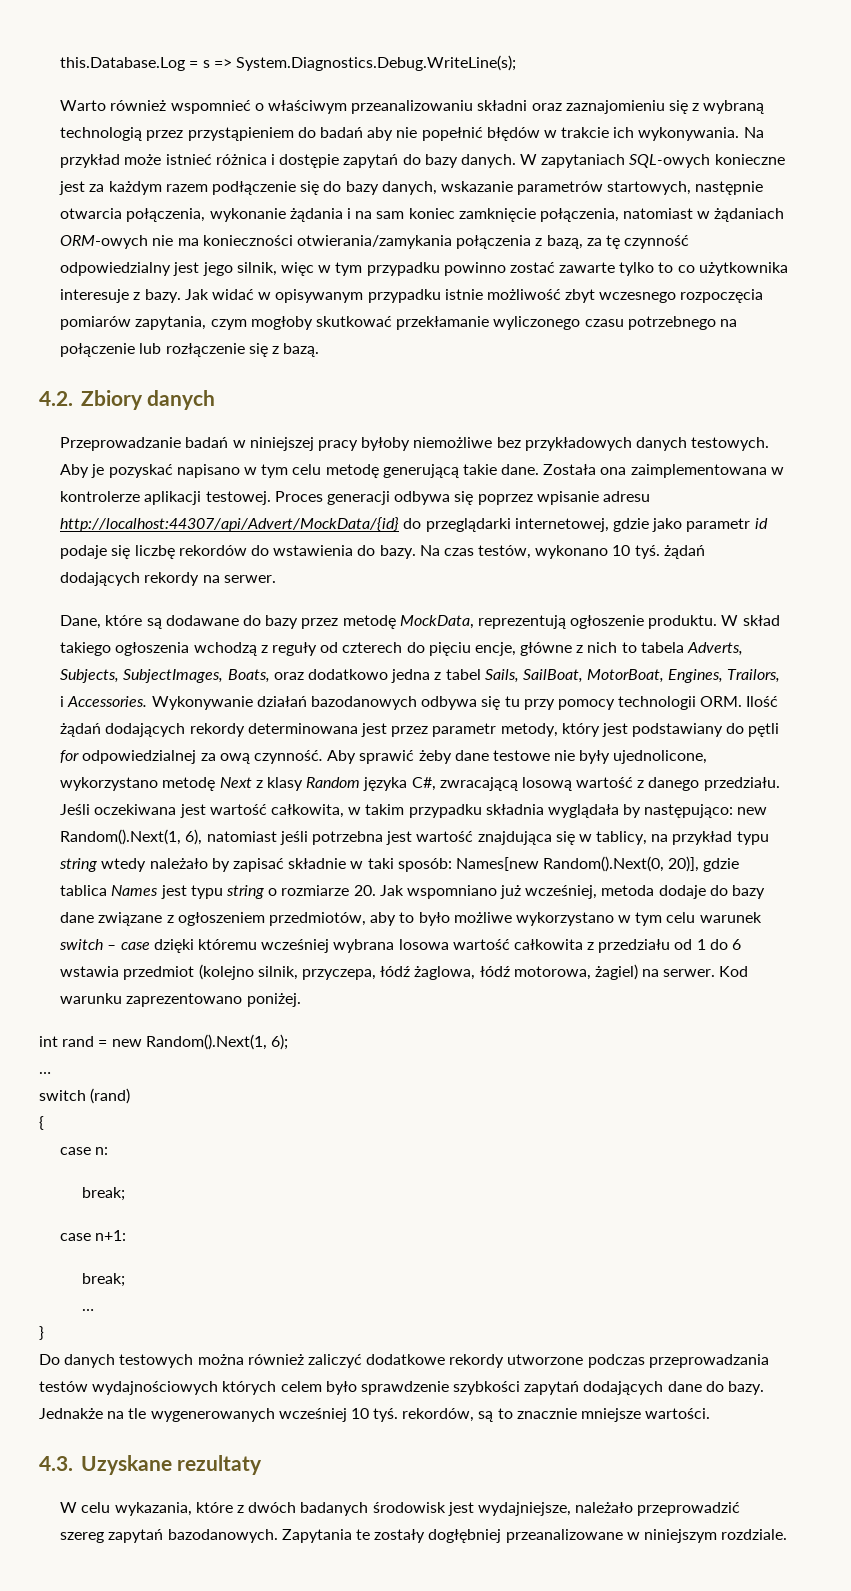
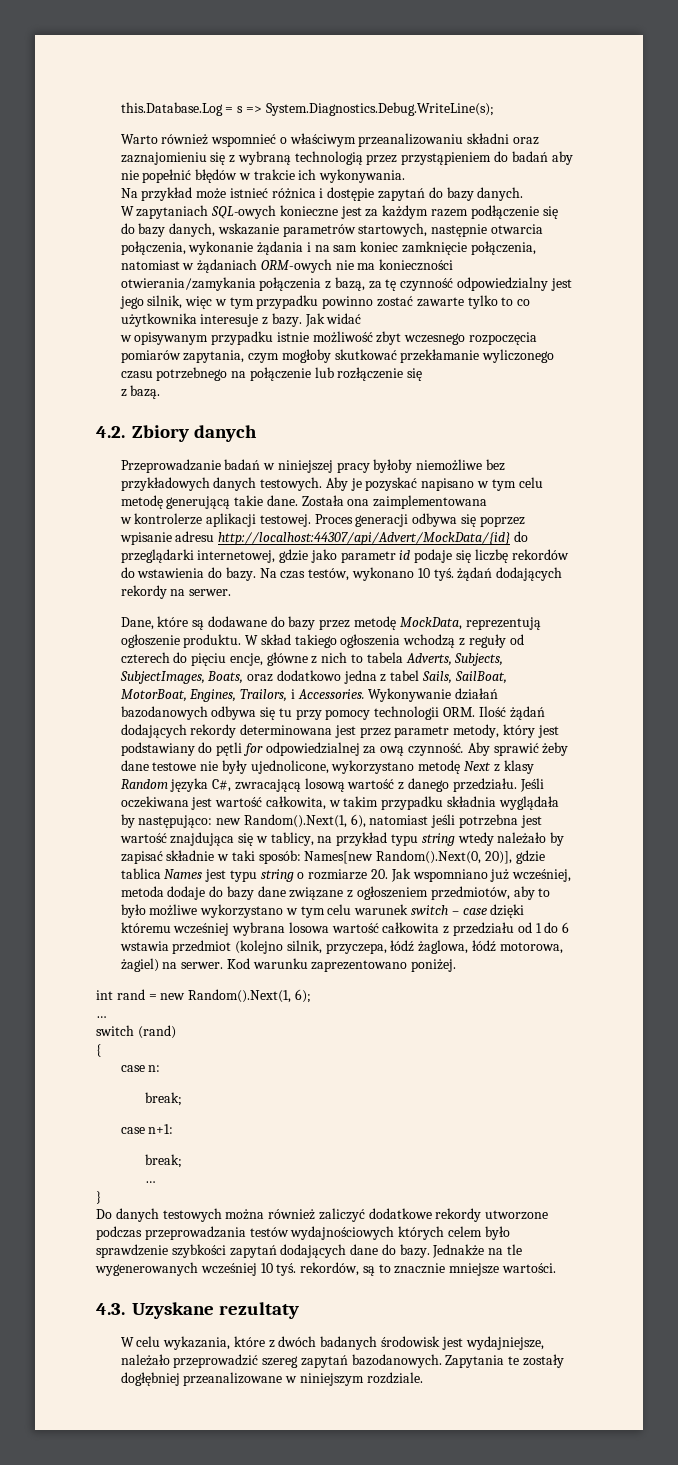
- Warto również wspomnieć o właściwym przeanalizowaniu składni oraz zaznajomieniu się z wybraną technologią przez przystąpieniem do badań aby nie popełnić błędów w trakcie ich wykonywania. Na przykład może istnieć różnica i dostępie zapytań do bazy danych. W zapytaniach SQL-owych konieczne jest za każdym razem podłączenie się do bazy danych, wskazanie parametrów startowych, następnie otwarcia połączenia, wykonanie żądania i na sam koniec zamknięcie połączenia, natomiast w żądaniach ORM-owych nie ma konieczności otwierania/zamykania połączenia z bazą, za tę czynność odpowiedzialny jest jego silnik, więc w tym przypadku powinno zostać zawarte tylko to co użytkownika interesuje z bazy.
+ Warto również wspomnieć o właściwym przeanalizowaniu składni oraz zaznajomieniu się z wybraną technologią przez przystąpieniem do badań aby nie popełnić błędów w trakcie ich wykonywania.
+ Na przykład może istnieć różnica i dostępie zapytań do bazy danych.
+ W zapytaniach SQL-owych konieczne jest za każdym razem podłączenie się do bazy danych, wskazanie parametrów startowych, następnie otwarcia połączenia, wykonanie żądania i na sam koniec zamknięcie połączenia, natomiast w żądaniach ORM-owych nie ma konieczności otwierania/zamykania połączenia z bazą, za tę czynność odpowiedzialny jest jego silnik, więc w tym przypadku powinno zostać zawarte tylko to co użytkownika interesuje z bazy.
- Jak widać w opisywanym przypadku istnie możliwość zbyt wczesnego rozpoczęcia pomiarów zapytania, czym mogłoby skutkować przekłamanie wyliczonego czasu potrzebnego na połączenie lub rozłączenie się z bazą.
+ Jak widać
+ w opisywanym przypadku istnie możliwość zbyt wczesnego rozpoczęcia pomiarów zapytania, czym mogłoby skutkować przekłamanie wyliczonego czasu potrzebnego na połączenie lub rozłączenie się
+ z bazą.
- Została ona zaimplementowana w kontrolerze aplikacji testowej.
+ Została ona zaimplementowana
+ w kontrolerze aplikacji testowej.

